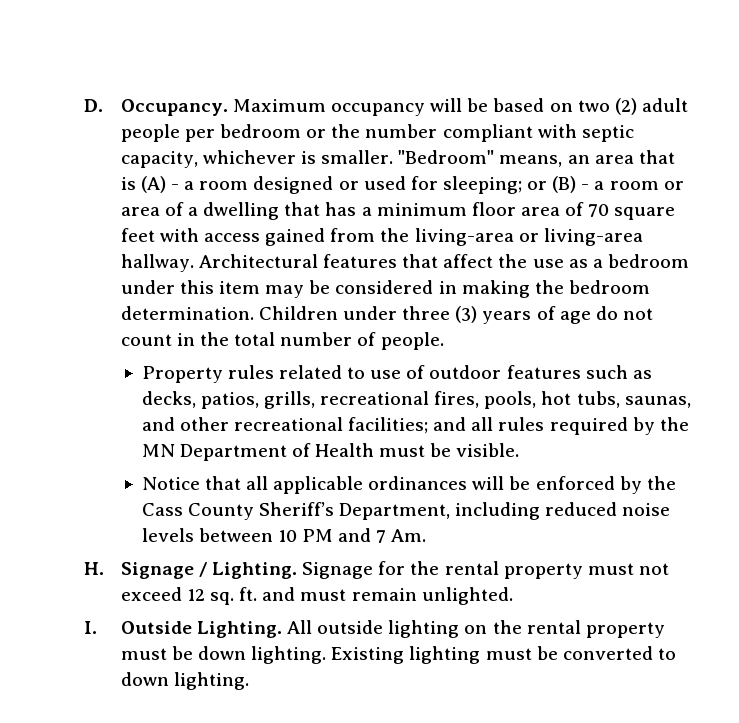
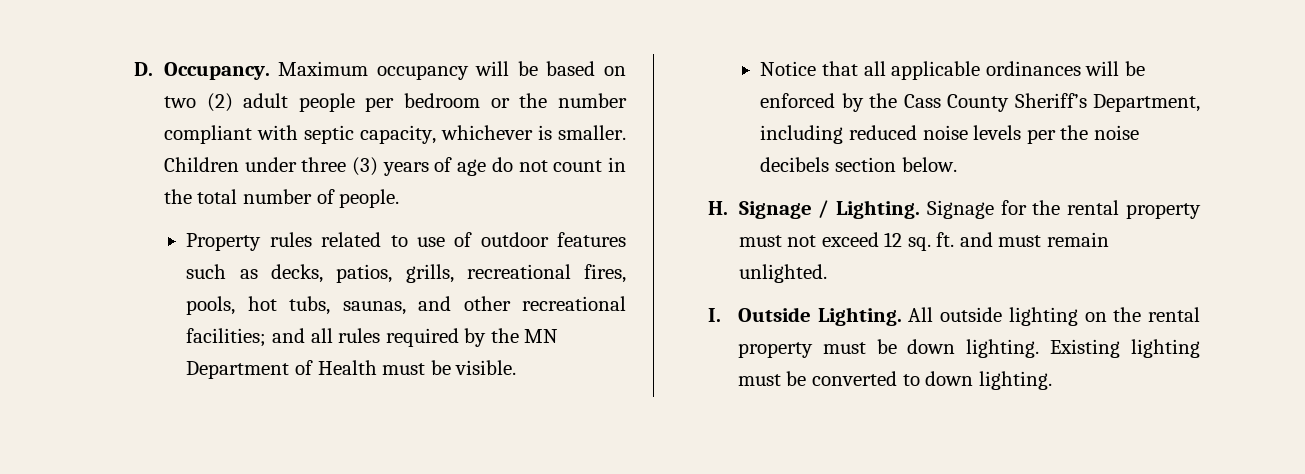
- "Bedroom" means, an area that is (A) - a room designed or used for sleeping; or (B) - a room or area of a dwelling that has a minimum floor area of 70 square feet with access gained from the living-area or living-area hallway. Architectural features that affect the use as a bedroom under this item may be considered in making the bedroom determination.
- Notice that all applicable ordinances will be enforced by the Cass County Sheriff’s Department, including reduced noise levels between 10 PM and 7 Am.
+ Notice that all applicable ordinances will be enforced by the Cass County Sheriff’s Department, including reduced noise levels per the noise decibels section below.

